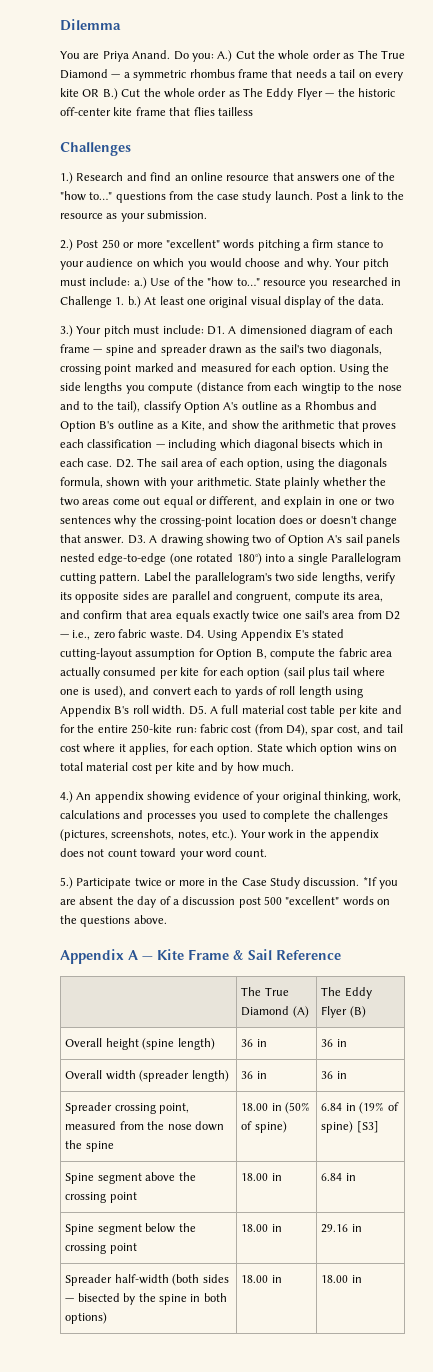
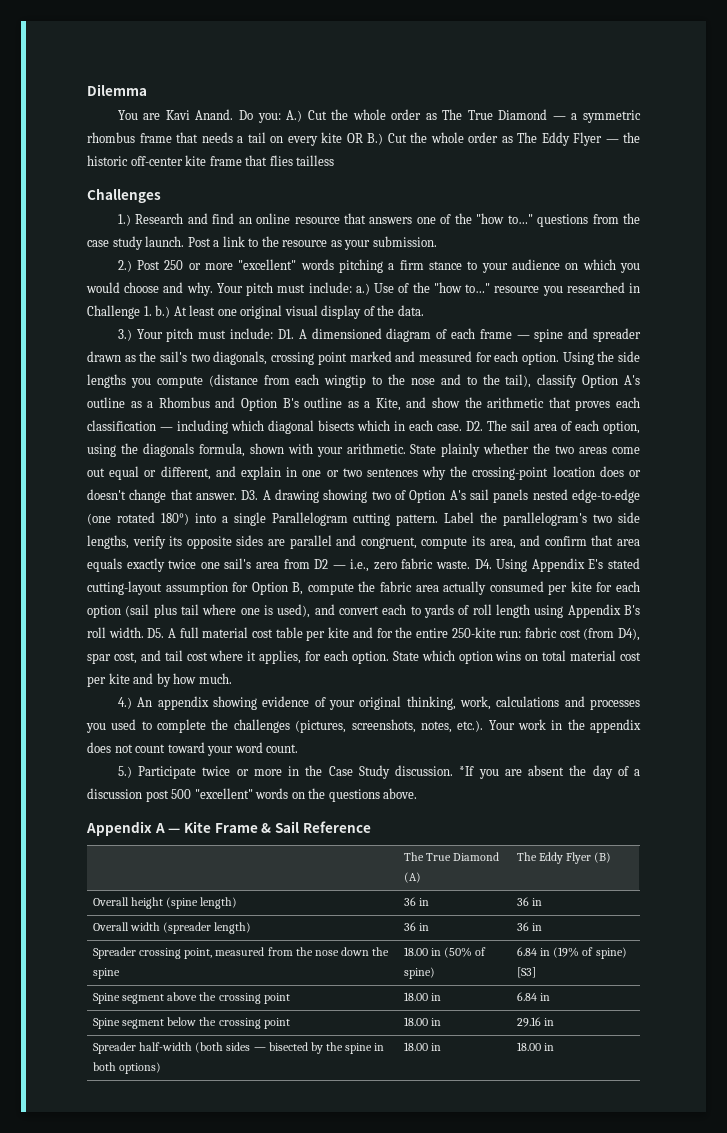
- You are Priya Anand.
+ You are Kavi Anand.

